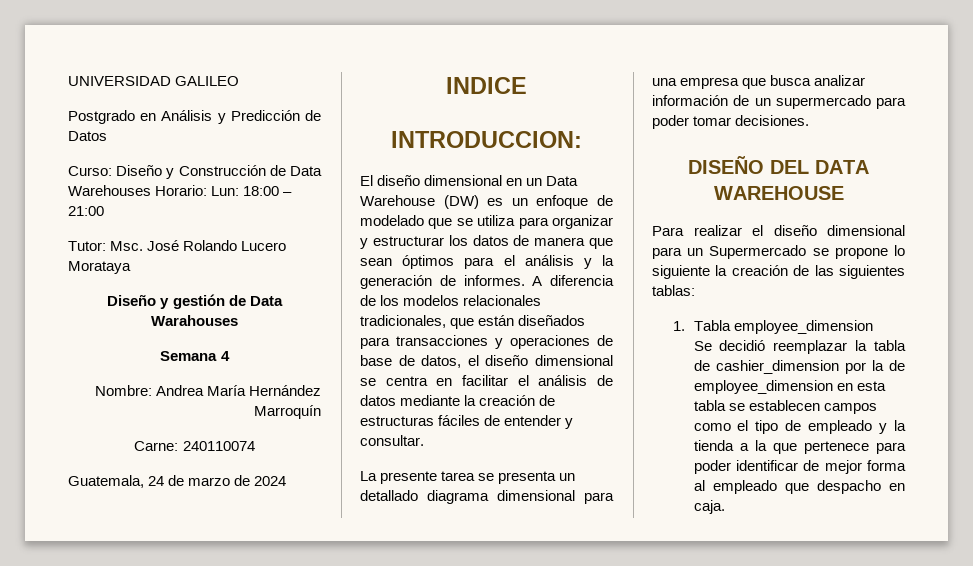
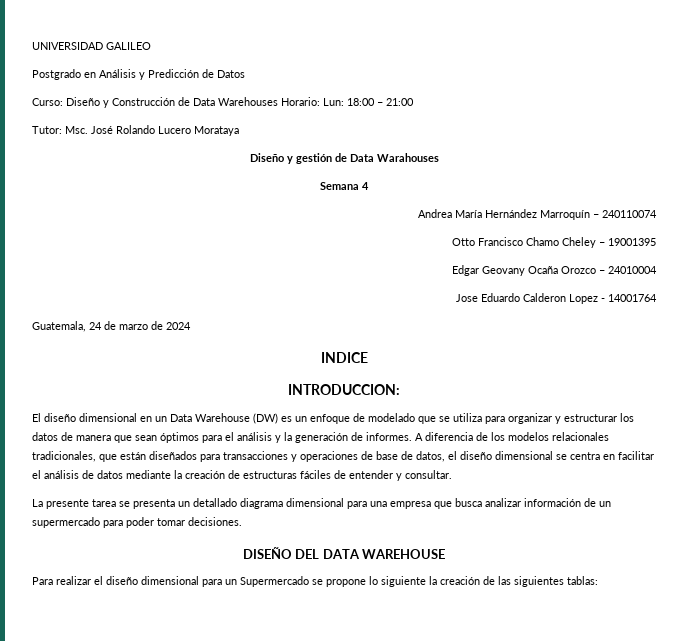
- Nombre: Andrea María Hernández Marroquín
- Carne: 240110074
+ Andrea María Hernández Marroquín – 240110074
+ Otto Francisco Chamo Cheley – 19001395
+ Edgar Geovany Ocaña Orozco – 24010004
+ Jose Eduardo Calderon Lopez - 14001764
- 1. Tabla employee_dimension
- Se decidió reemplazar la tabla de cashier_dimension por la de employee_dimension en esta tabla se establecen campos como el tipo de empleado y la tienda a la que pertenece para poder identificar de mejor forma al empleado que despacho en caja.

